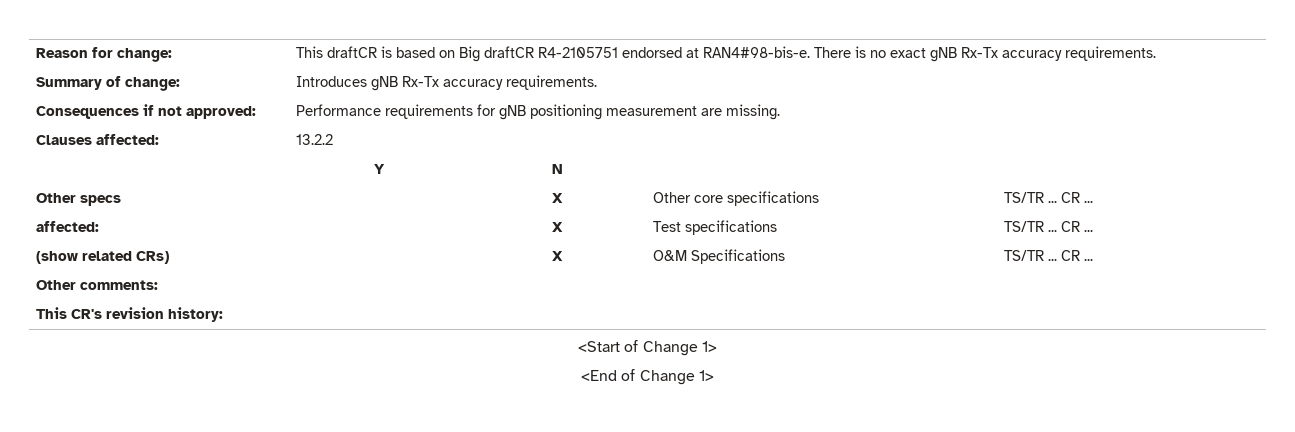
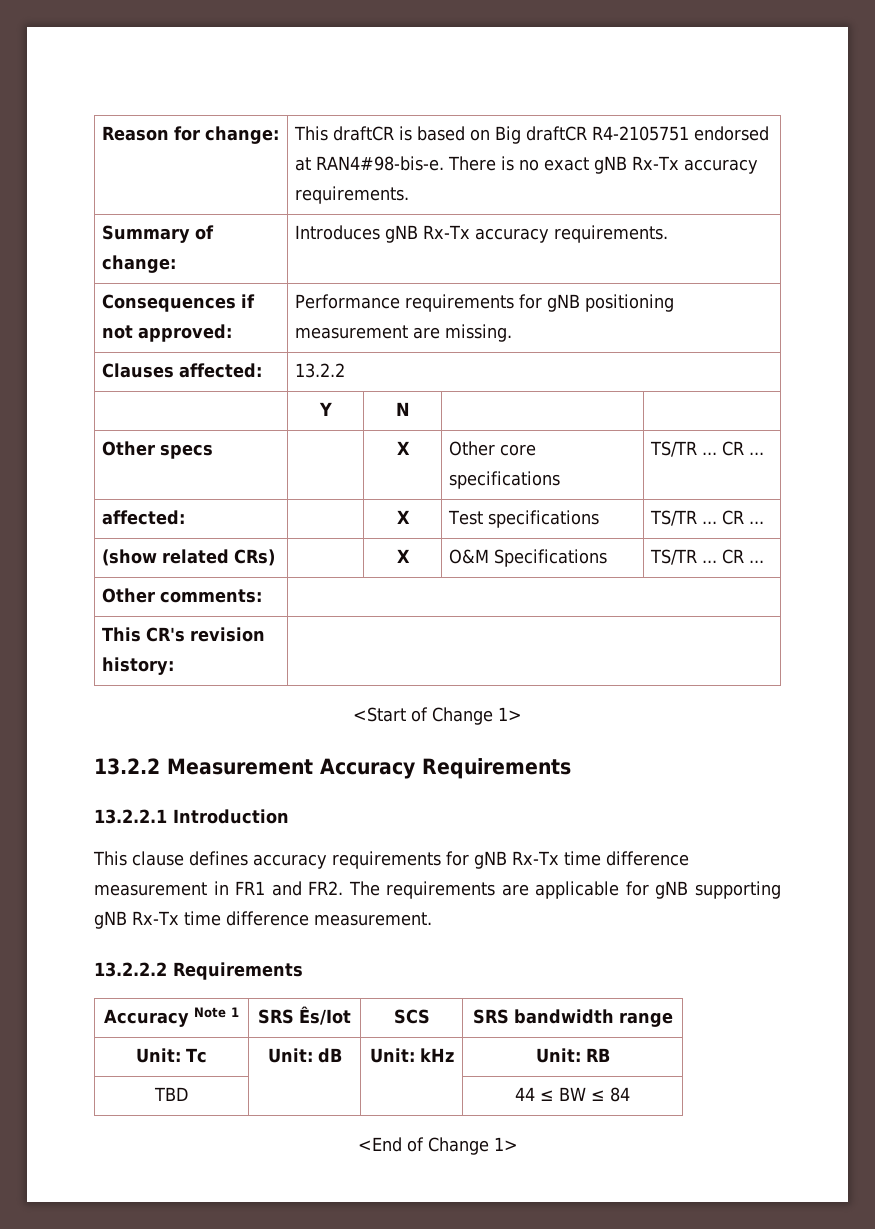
+ 13.2.2 Measurement Accuracy Requirements
+ 13.2.2.1 Introduction
+ This clause defines accuracy requirements for gNB Rx-Tx time difference measurement in FR1 and FR2. The requirements are applicable for gNB supporting gNB Rx-Tx time difference measurement.
+ 13.2.2.2 Requirements
+ Accuracy Note 1 | SRS Ês/Iot | SCS | SRS bandwidth range
+ Unit: Tc | Unit: dB | Unit: kHz | Unit: RB
+ TBD | | | 44 ≤ BW ≤ 84

